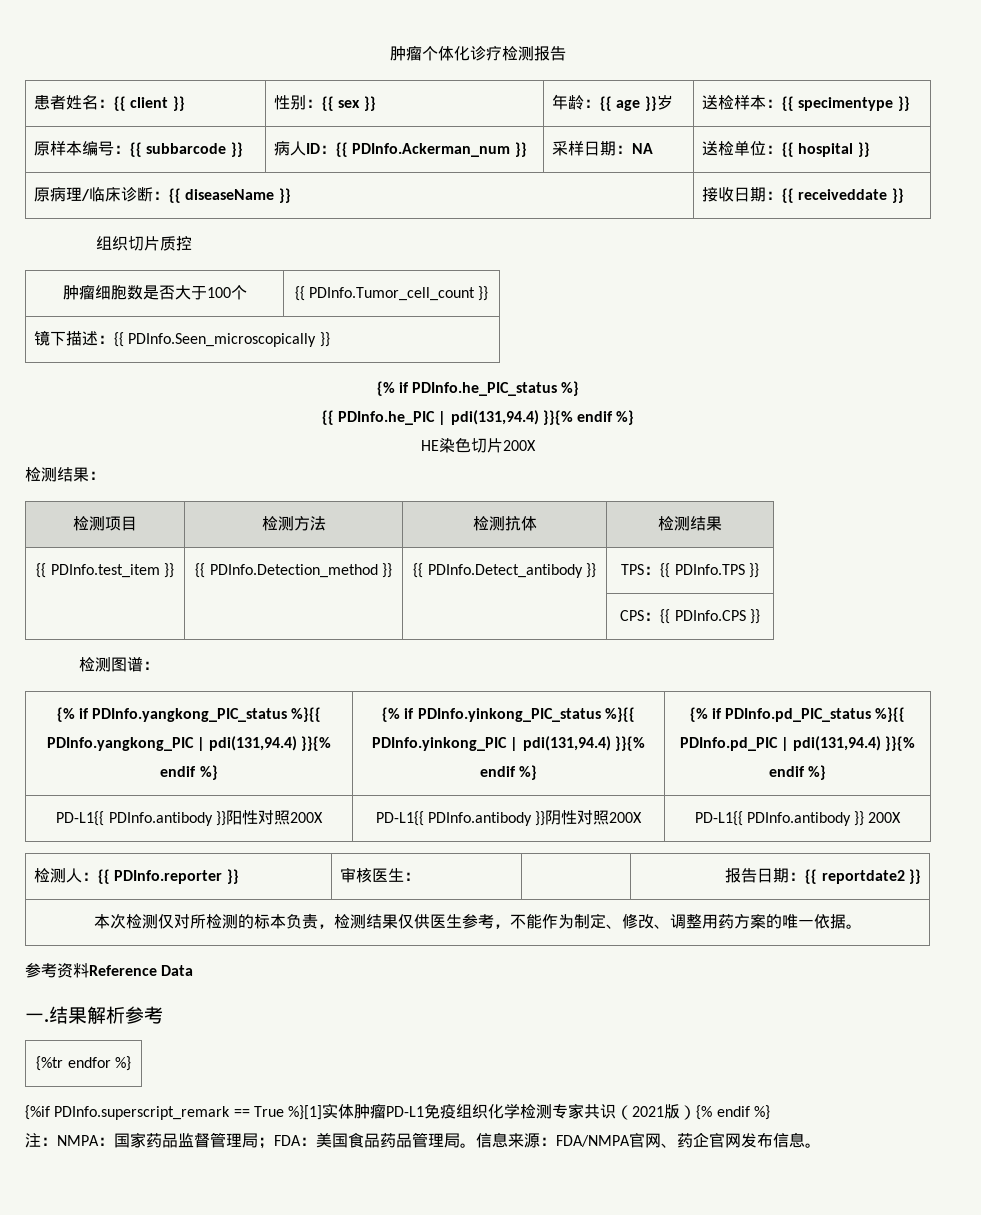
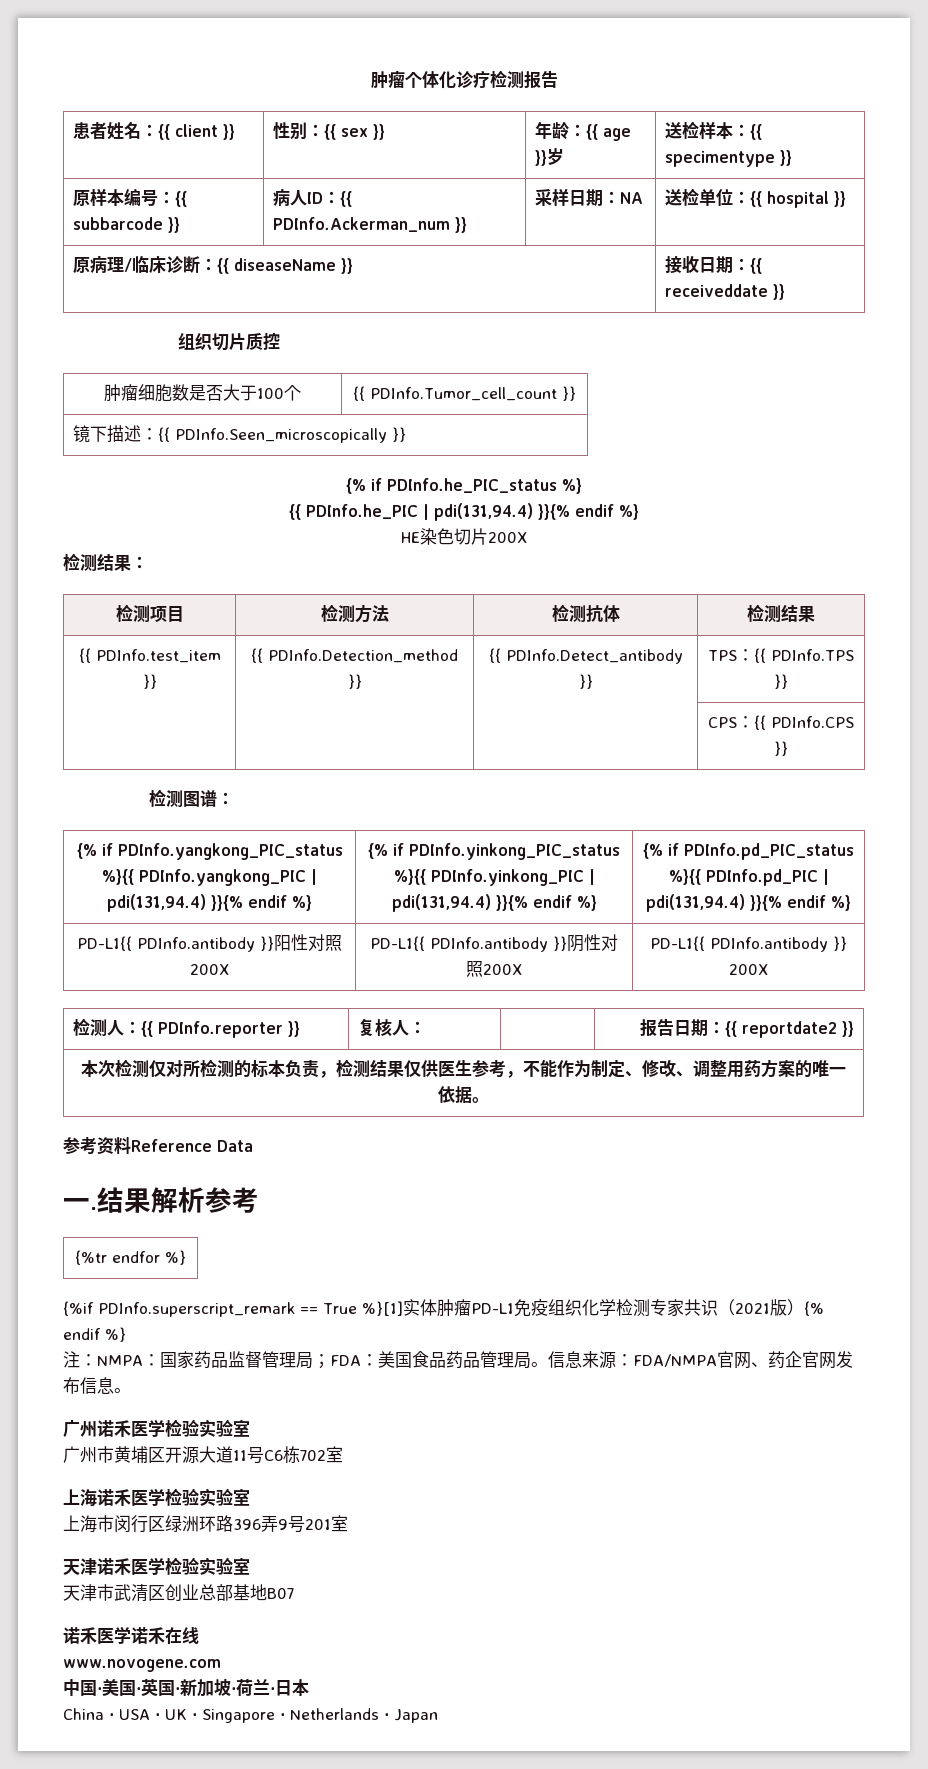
- 检测人：{{ PDInfo.reporter }} | 审核医生： | | 报告日期：{{ reportdate2 }}
+ 检测人：{{ PDInfo.reporter }} | 复核人： | | 报告日期：{{ reportdate2 }}
+ 广州诺禾医学检验实验室
+ 广州市黄埔区开源大道11号C6栋702室
+ 上海诺禾医学检验实验室
+ 上海市闵行区绿洲环路396弄9号201室
+ 天津诺禾医学检验实验室
+ 天津市武清区创业总部基地B07
+ 诺禾医学诺禾在线
+ www.novogene.com
+ 中国·美国·英国·新加坡·荷兰·日本
+ China · USA · UK · Singapore · Netherlands · Japan

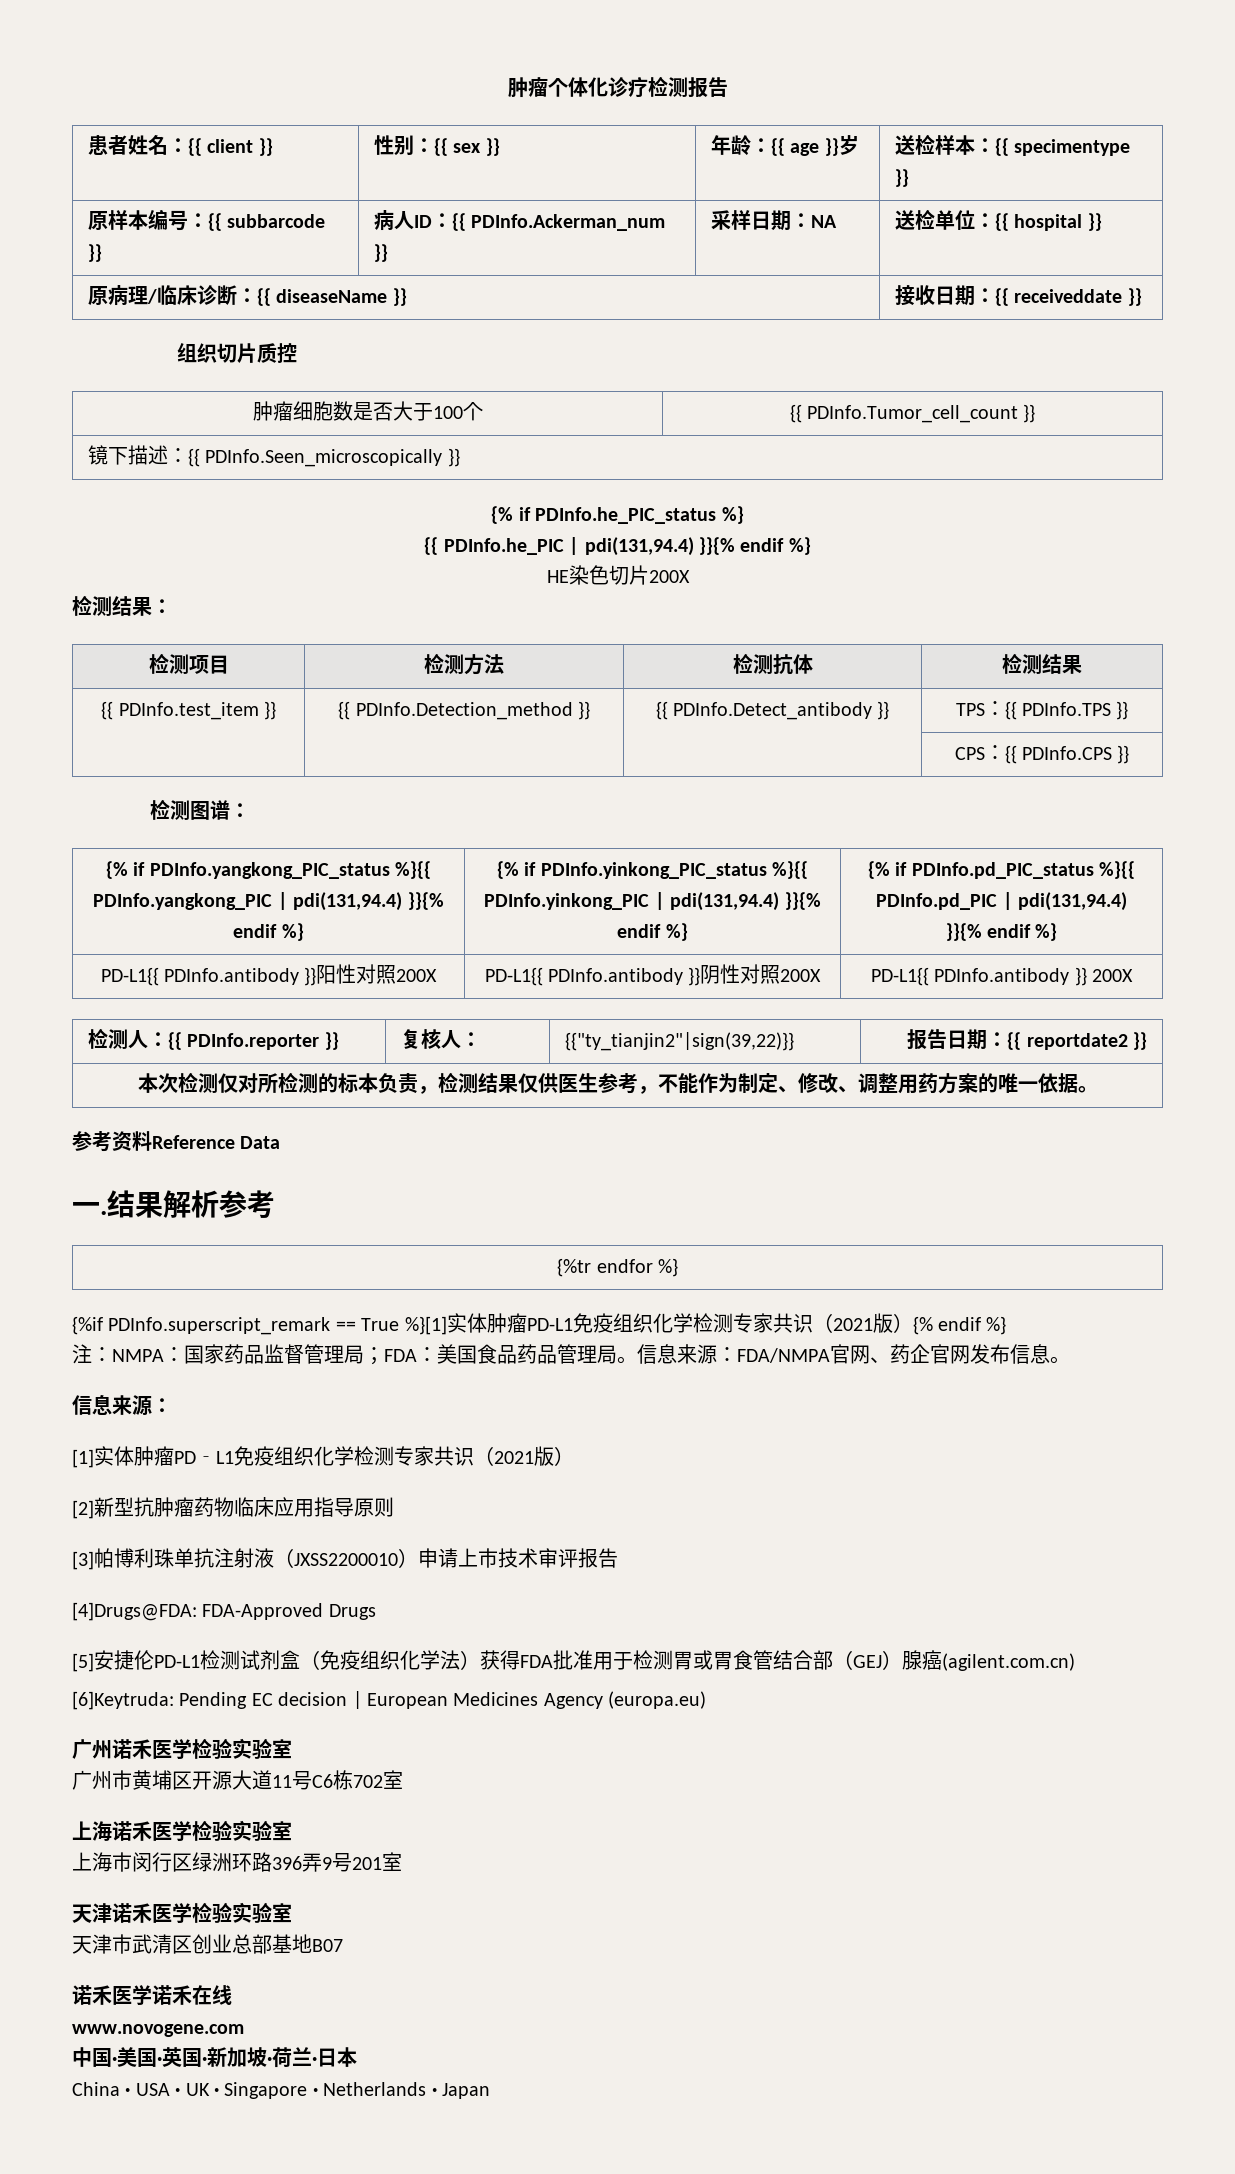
- 检测人：{{ PDInfo.reporter }} | 复核人： | | 报告日期：{{ reportdate2 }}
+ 检测人：{{ PDInfo.reporter }} | 复核人： | {{"ty_tianjin2"|sign(39,22)}} | 报告日期：{{ reportdate2 }}
  信息来源：FDA/NMPA官网、药企官网发布信息。
+ 信息来源：
+ [1]实体肿瘤PD‐L1免疫组织化学检测专家共识（2021版）
+ [2]新型抗肿瘤药物临床应用指导原则
+ [3]帕博利珠单抗注射液（JXSS2200010）申请上市技术审评报告
+ [4]Drugs@FDA: FDA-Approved Drugs
+ [5]安捷伦PD-L1检测试剂盒（免疫组织化学法）获得FDA批准用于检测胃或胃食管结合部（GEJ）腺癌(agilent.com.cn)
+ [6]Keytruda: Pending EC decision | European Medicines Agency (europa.eu)

